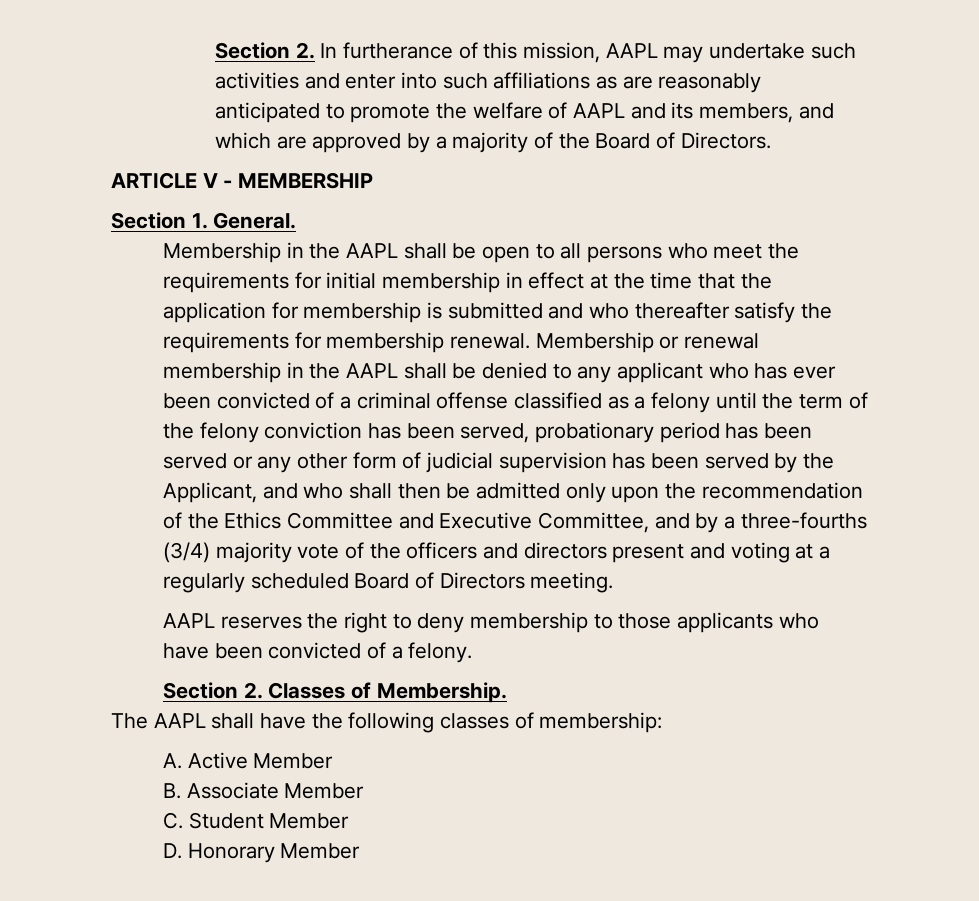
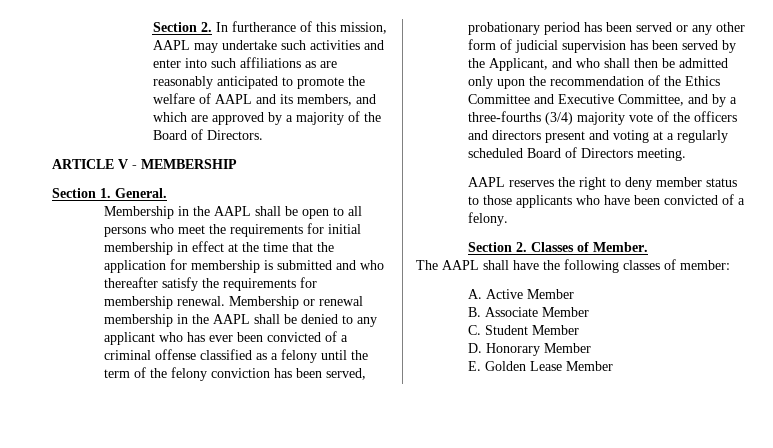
- AAPL reserves the right to deny membership to those applicants who have been convicted of a felony.
+ AAPL reserves the right to deny member status to those applicants who have been convicted of a felony.
- Section 2. Classes of Membership.
+ Section 2. Classes of Member.
- The AAPL shall have the following classes of membership:
+ The AAPL shall have the following classes of member:
+ E. Golden Lease Member

